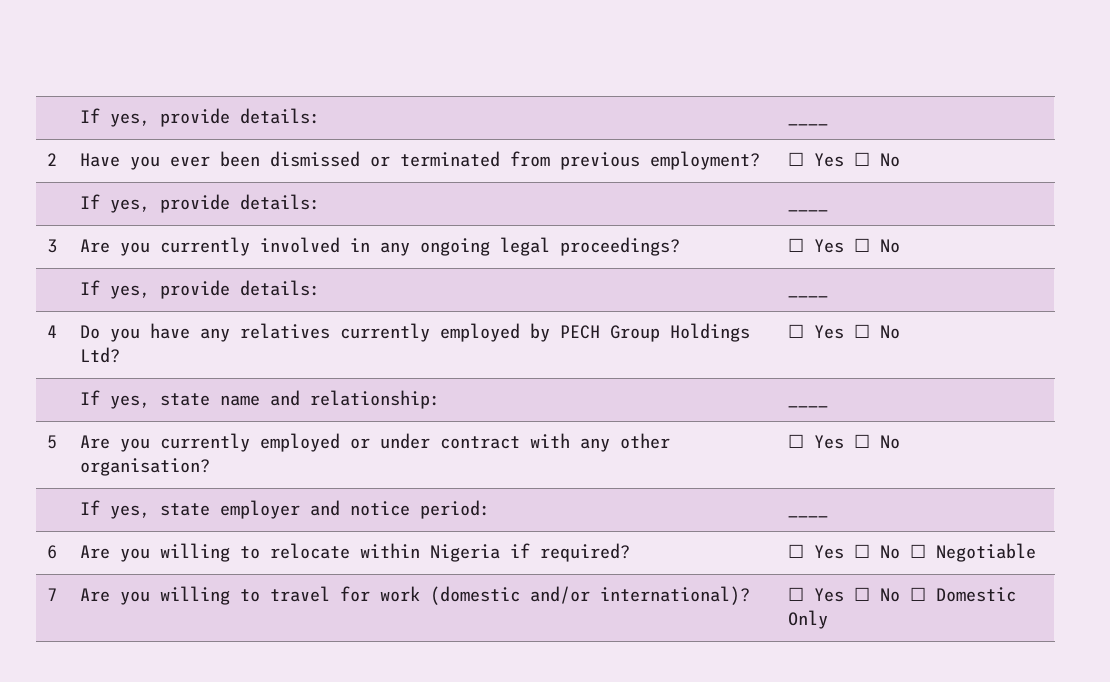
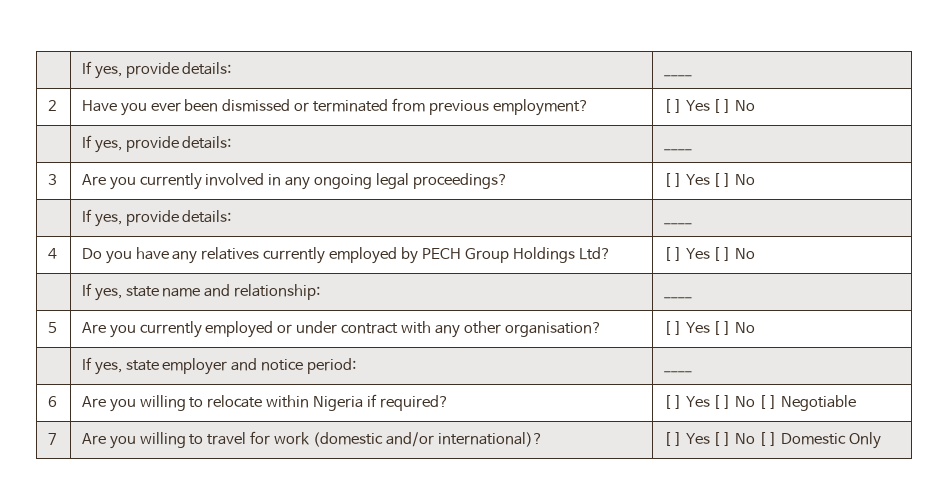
- 2 | Have you ever been dismissed or terminated from previous employment? | ☐ Yes ☐ No
+ 2 | Have you ever been dismissed or terminated from previous employment? | [ ] Yes [ ] No
- 3 | Are you currently involved in any ongoing legal proceedings? | ☐ Yes ☐ No
+ 3 | Are you currently involved in any ongoing legal proceedings? | [ ] Yes [ ] No
- 4 | Do you have any relatives currently employed by PECH Group Holdings Ltd? | ☐ Yes ☐ No
+ 4 | Do you have any relatives currently employed by PECH Group Holdings Ltd? | [ ] Yes [ ] No
- 5 | Are you currently employed or under contract with any other organisation? | ☐ Yes ☐ No
+ 5 | Are you currently employed or under contract with any other organisation? | [ ] Yes [ ] No
- 6 | Are you willing to relocate within Nigeria if required? | ☐ Yes ☐ No ☐ Negotiable
+ 6 | Are you willing to relocate within Nigeria if required? | [ ] Yes [ ] No [ ] Negotiable
- 7 | Are you willing to travel for work (domestic and/or international)? | ☐ Yes ☐ No ☐ Domestic Only
+ 7 | Are you willing to travel for work (domestic and/or international)? | [ ] Yes [ ] No [ ] Domestic Only

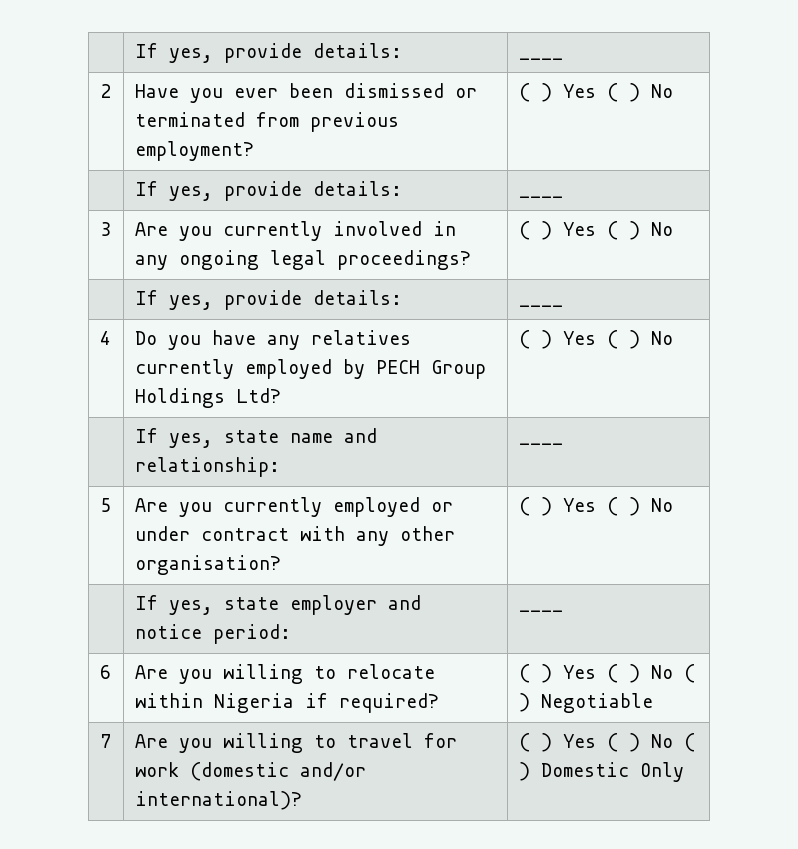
- 2 | Have you ever been dismissed or terminated from previous employment? | [ ] Yes [ ] No
+ 2 | Have you ever been dismissed or terminated from previous employment? | ( ) Yes ( ) No
- 3 | Are you currently involved in any ongoing legal proceedings? | [ ] Yes [ ] No
+ 3 | Are you currently involved in any ongoing legal proceedings? | ( ) Yes ( ) No
- 4 | Do you have any relatives currently employed by PECH Group Holdings Ltd? | [ ] Yes [ ] No
+ 4 | Do you have any relatives currently employed by PECH Group Holdings Ltd? | ( ) Yes ( ) No
- 5 | Are you currently employed or under contract with any other organisation? | [ ] Yes [ ] No
+ 5 | Are you currently employed or under contract with any other organisation? | ( ) Yes ( ) No
- 6 | Are you willing to relocate within Nigeria if required? | [ ] Yes [ ] No [ ] Negotiable
+ 6 | Are you willing to relocate within Nigeria if required? | ( ) Yes ( ) No ( ) Negotiable
- 7 | Are you willing to travel for work (domestic and/or international)? | [ ] Yes [ ] No [ ] Domestic Only
+ 7 | Are you willing to travel for work (domestic and/or international)? | ( ) Yes ( ) No ( ) Domestic Only

